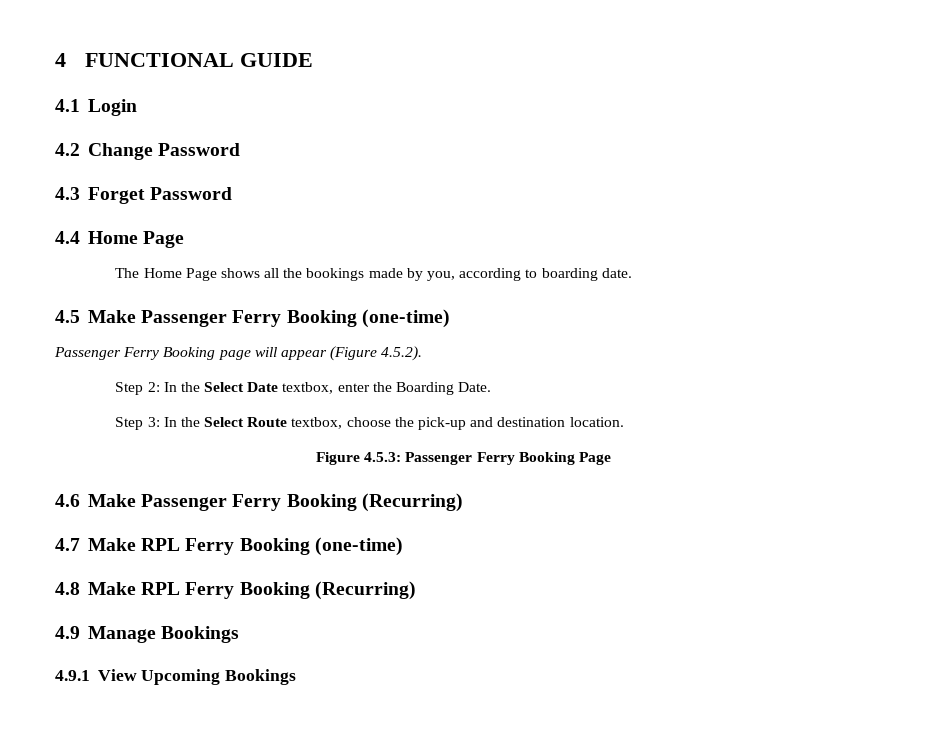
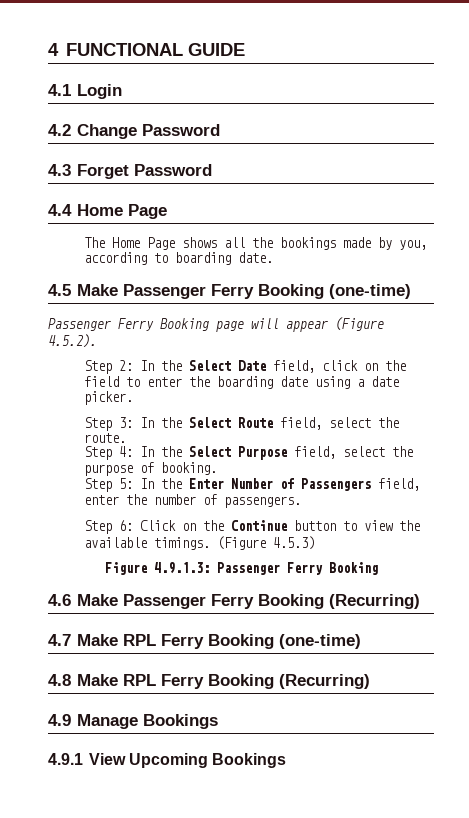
- Step 2: In the Select Date textbox, enter the Boarding Date.
+ Step 2: In the Select Date field, click on the field to enter the boarding date using a date picker.
- Step 3: In the Select Route textbox, choose the pick-up and destination location.
+ Step 3: In the Select Route field, select the route.
+ Step 4: In the Select Purpose field, select the purpose of booking.
+ Step 5: In the Enter Number of Passengers field, enter the number of passengers.
+ Step 6: Click on the Continue button to view the available timings. (Figure 4.5.3)
- Figure 4.5.3: Passenger Ferry Booking Page
+ Figure 4.9.1.3: Passenger Ferry Booking

